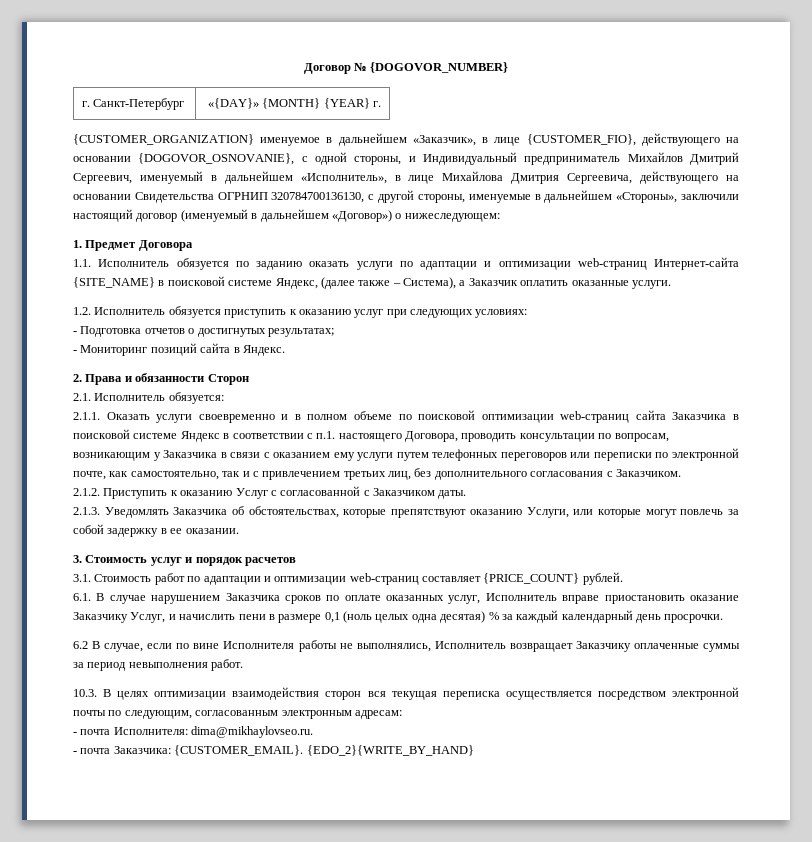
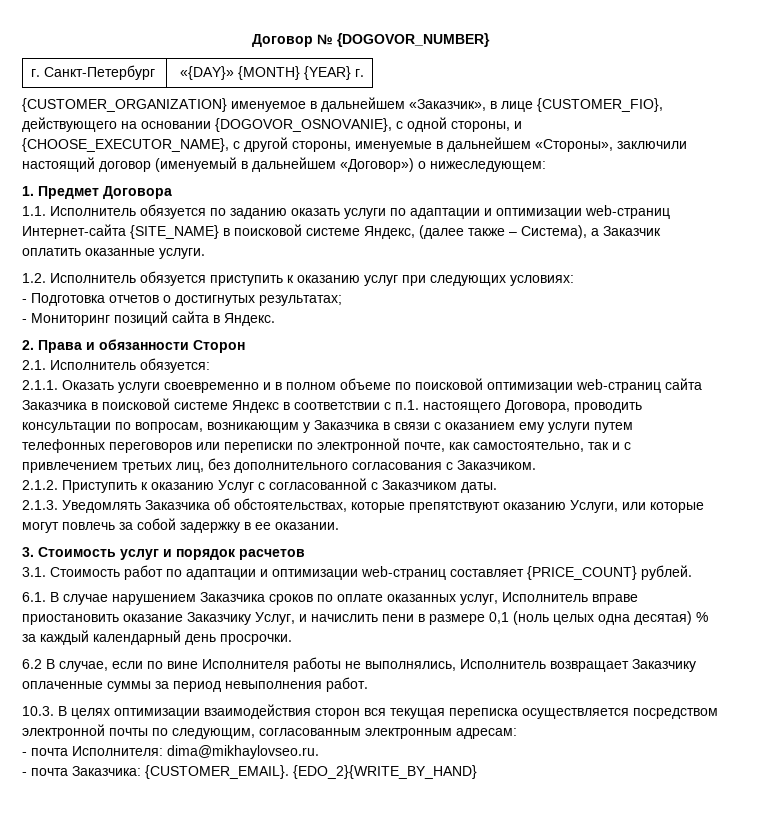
- {CUSTOMER_ORGANIZATION} именуемое в дальнейшем «Заказчик», в лице {CUSTOMER_FIO}, действующего на основании {DOGOVOR_OSNOVANIE}, с одной стороны, и Индивидуальный предприниматель Михайлов Дмитрий Сергеевич, именуемый в дальнейшем «Исполнитель», в лице Михайлова Дмитрия Сергеевича, действующего на основании Свидетельства ОГРНИП 320784700136130, с другой стороны, именуемые в дальнейшем «Стороны», заключили настоящий договор (именуемый в дальнейшем «Договор») о нижеследующем:
+ {CUSTOMER_ORGANIZATION} именуемое в дальнейшем «Заказчик», в лице {CUSTOMER_FIO}, действующего на основании {DOGOVOR_OSNOVANIE}, с одной стороны, и {CHOOSE_EXECUTOR_NAME}, с другой стороны, именуемые в дальнейшем «Стороны», заключили настоящий договор (именуемый в дальнейшем «Договор») о нижеследующем:

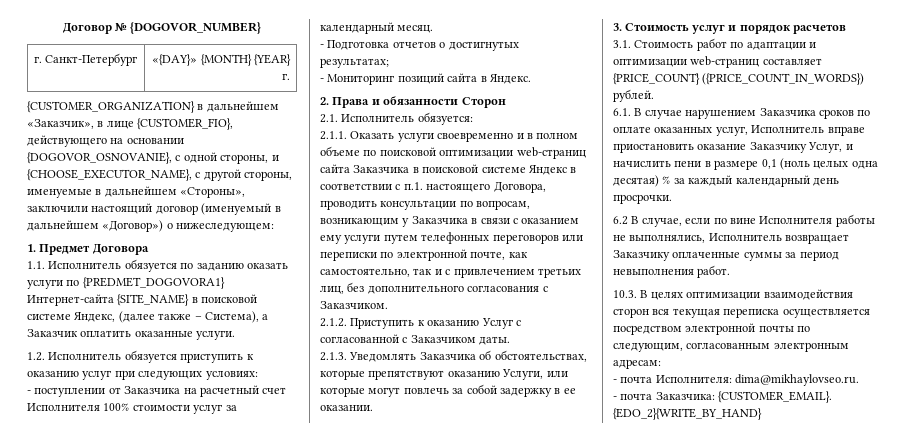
- {CUSTOMER_ORGANIZATION} именуемое в дальнейшем «Заказчик», в лице {CUSTOMER_FIO}, действующего на основании {DOGOVOR_OSNOVANIE}, с одной стороны, и {CHOOSE_EXECUTOR_NAME}, с другой стороны, именуемые в дальнейшем «Стороны», заключили настоящий договор (именуемый в дальнейшем «Договор») о нижеследующем:
+ {CUSTOMER_ORGANIZATION} в дальнейшем «Заказчик», в лице {CUSTOMER_FIO}, действующего на основании {DOGOVOR_OSNOVANIE}, с одной стороны, и {CHOOSE_EXECUTOR_NAME}, с другой стороны, именуемые в дальнейшем «Стороны», заключили настоящий договор (именуемый в дальнейшем «Договор») о нижеследующем:
- 1.1. Исполнитель обязуется по заданию оказать услуги по адаптации и оптимизации web-страниц Интернет-сайта {SITE_NAME} в поисковой системе Яндекс, (далее также – Система), а Заказчик оплатить оказанные услуги.
+ 1.1. Исполнитель обязуется по заданию оказать услуги по {PREDMET_DOGOVORA1} Интернет-сайта {SITE_NAME} в поисковой системе Яндекс, (далее также – Система), а Заказчик оплатить оказанные услуги.
+ - поступлении от Заказчика на расчетный счет Исполнителя 100% стоимости услуг за календарный месяц.
- 3.1. Стоимость работ по адаптации и оптимизации web-страниц составляет {PRICE_COUNT} рублей.
+ 3.1. Стоимость работ по адаптации и оптимизации web-страниц составляет {PRICE_COUNT} ({PRICE_COUNT_IN_WORDS}) рублей.

